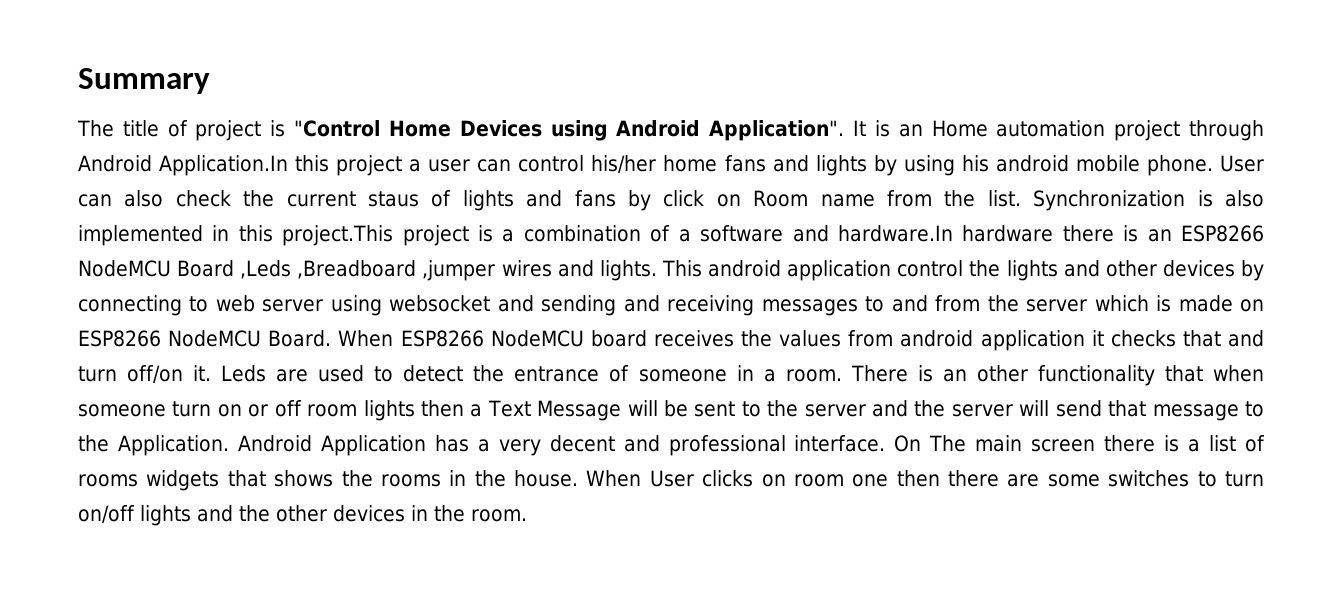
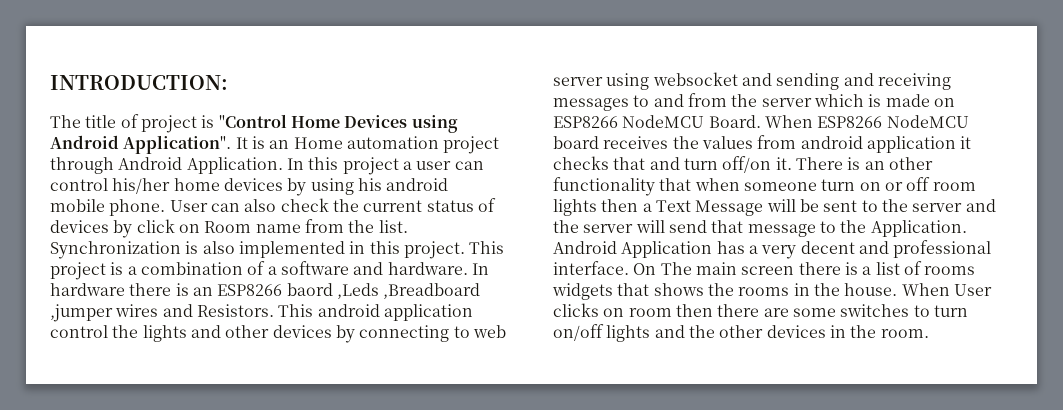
- Summary
+ INTRODUCTION:
- It is an Home automation project through Android Application.In this project a user can control his/her home fans and lights by using his android mobile phone.
+ It is an Home automation project through Android Application. In this project a user can control his/her home devices by using his android mobile phone.
- User can also check the current staus of lights and fans by click on Room name from the list.
+ User can also check the current status of devices by click on Room name from the list.
- Synchronization is also implemented in this project.This project is a combination of a software and hardware.In hardware there is an ESP8266 NodeMCU Board ,Leds ,Breadboard ,jumper wires and lights.
+ Synchronization is also implemented in this project. This project is a combination of a software and hardware. In hardware there is an ESP8266 baord ,Leds ,Breadboard ,jumper wires and Resistors.
- Leds are used to detect the entrance of someone in a room.
- When User clicks on room one then there are some switches to turn on/off lights and the other devices in the room.
+ When User clicks on room then there are some switches to turn on/off lights and the other devices in the room.

